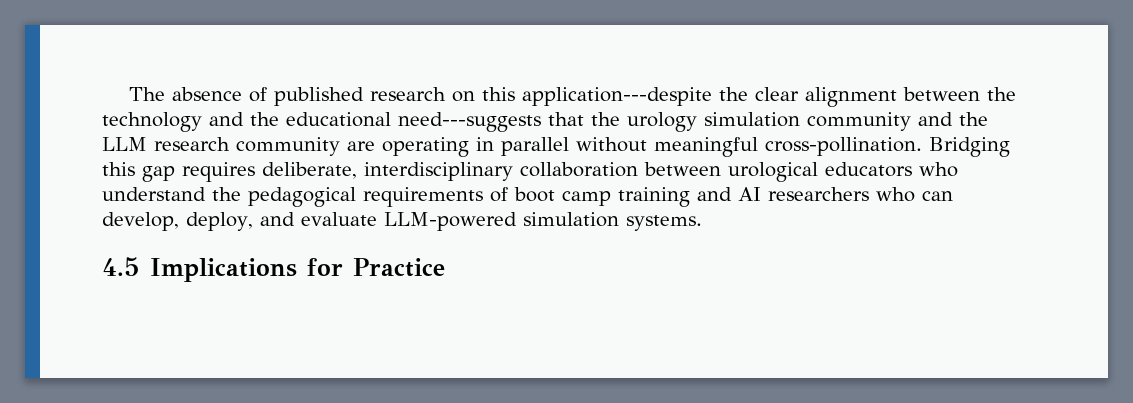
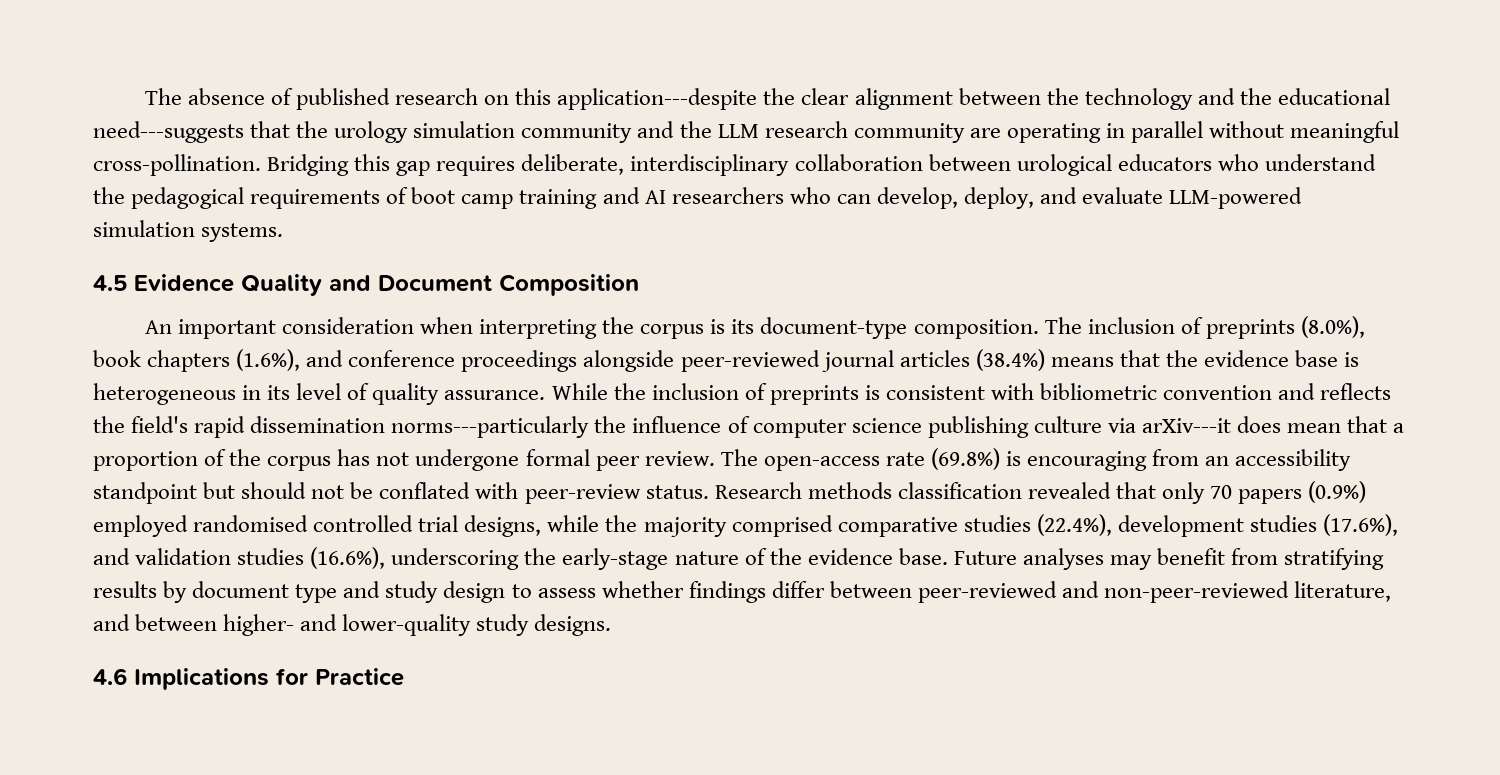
- 4.5 Implications for Practice
+ 4.5 Evidence Quality and Document Composition
+ An important consideration when interpreting the corpus is its document-type composition. The inclusion of preprints (8.0%), book chapters (1.6%), and conference proceedings alongside peer-reviewed journal articles (38.4%) means that the evidence base is heterogeneous in its level of quality assurance. While the inclusion of preprints is consistent with bibliometric convention and reflects the field's rapid dissemination norms---particularly the influence of computer science publishing culture via arXiv---it does mean that a proportion of the corpus has not undergone formal peer review. The open-access rate (69.8%) is encouraging from an accessibility standpoint but should not be conflated with peer-review status. Research methods classification revealed that only 70 papers (0.9%) employed randomised controlled trial designs, while the majority comprised comparative studies (22.4%), development studies (17.6%), and validation studies (16.6%), underscoring the early-stage nature of the evidence base. Future analyses may benefit from stratifying results by document type and study design to assess whether findings differ between peer-reviewed and non-peer-reviewed literature, and between higher- and lower-quality study designs.
+ 4.6 Implications for Practice

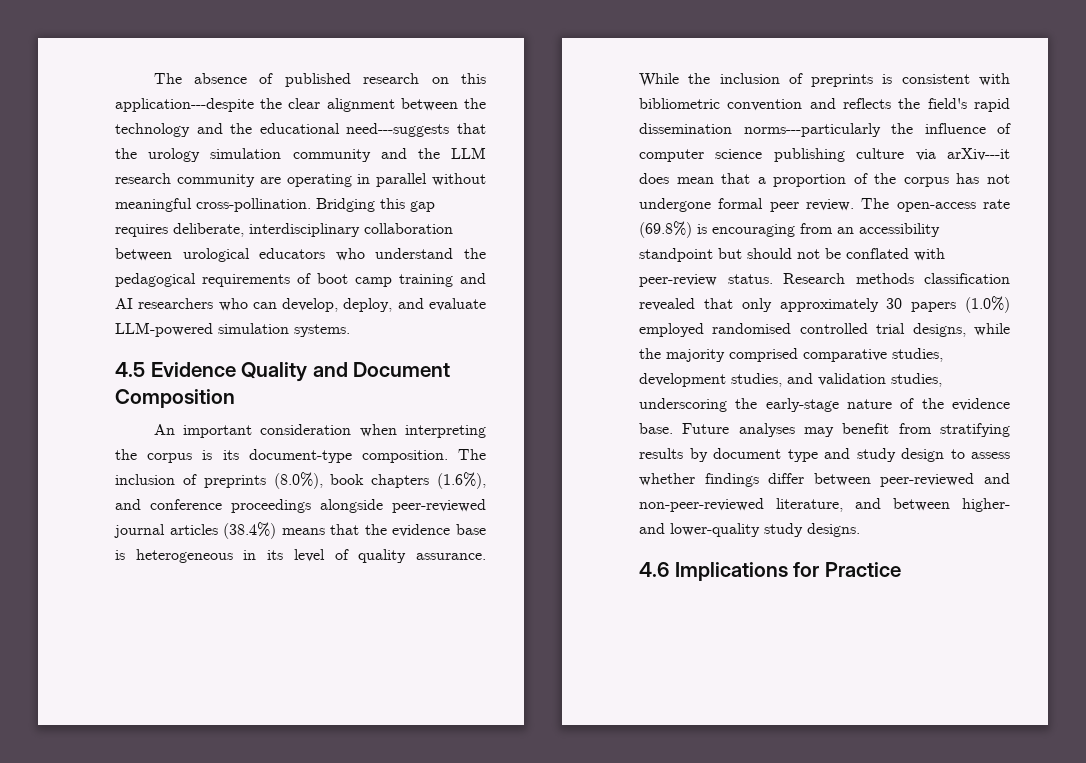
- Research methods classification revealed that only 70 papers (0.9%) employed randomised controlled trial designs, while the majority comprised comparative studies (22.4%), development studies (17.6%), and validation studies (16.6%), underscoring the early-stage nature of the evidence base.
+ Research methods classification revealed that only approximately 30 papers (1.0%) employed randomised controlled trial designs, while the majority comprised comparative studies, development studies, and validation studies, underscoring the early-stage nature of the evidence base.

